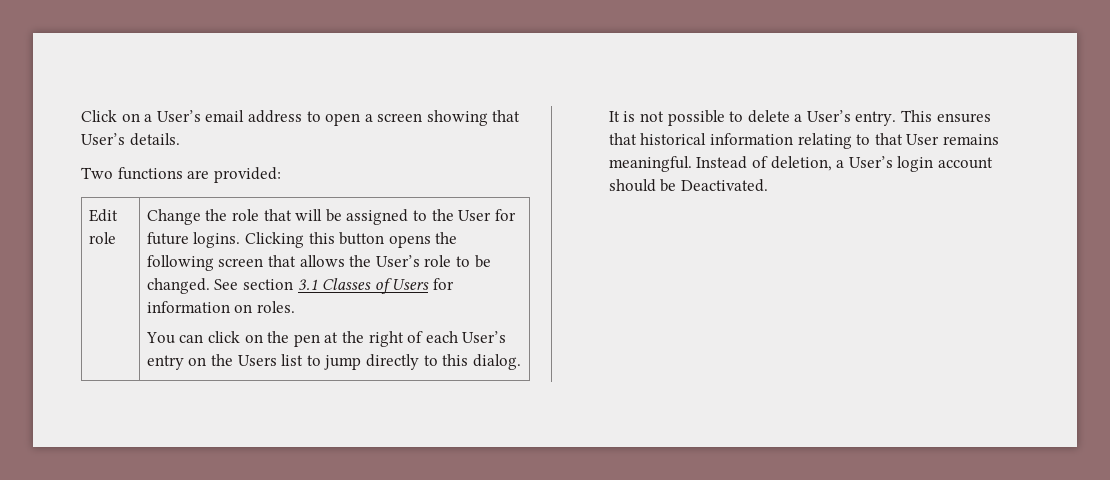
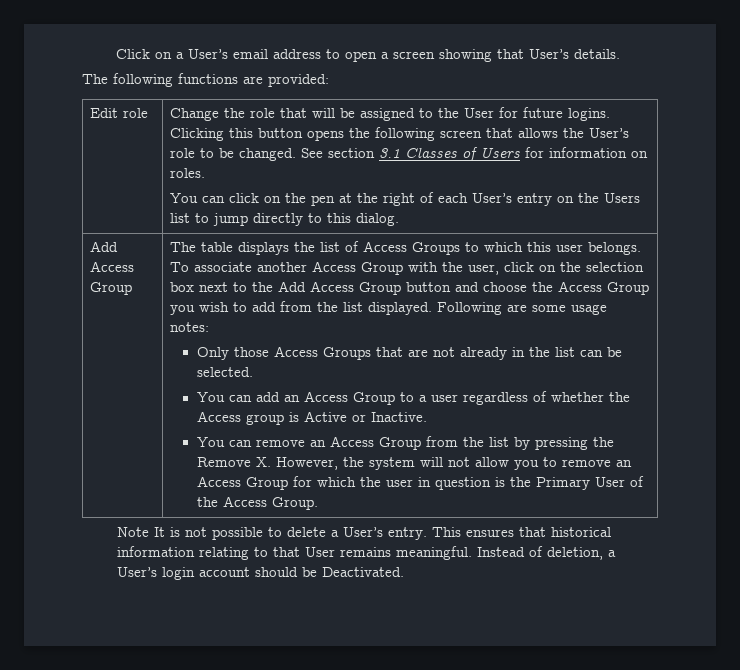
- Two functions are provided:
+ The following functions are provided:
- It is not possible to delete a User’s entry.
+ Add Access Group | The table displays the list of Access Groups to which this user belongs. To associate another Access Group with the user, click on the selection box next to the Add Access Group button and choose the Access Group you wish to add from the list displayed. Following are some usage notes:
+ Only those Access Groups that are not already in the list can be selected.
+ You can add an Access Group to a user regardless of whether the Access group is Active or Inactive.
+ You can remove an Access Group from the list by pressing the Remove X. However, the system will not allow you to remove an Access Group for which the user in question is the Primary User of the Access Group.
+ Note It is not possible to delete a User’s entry.

